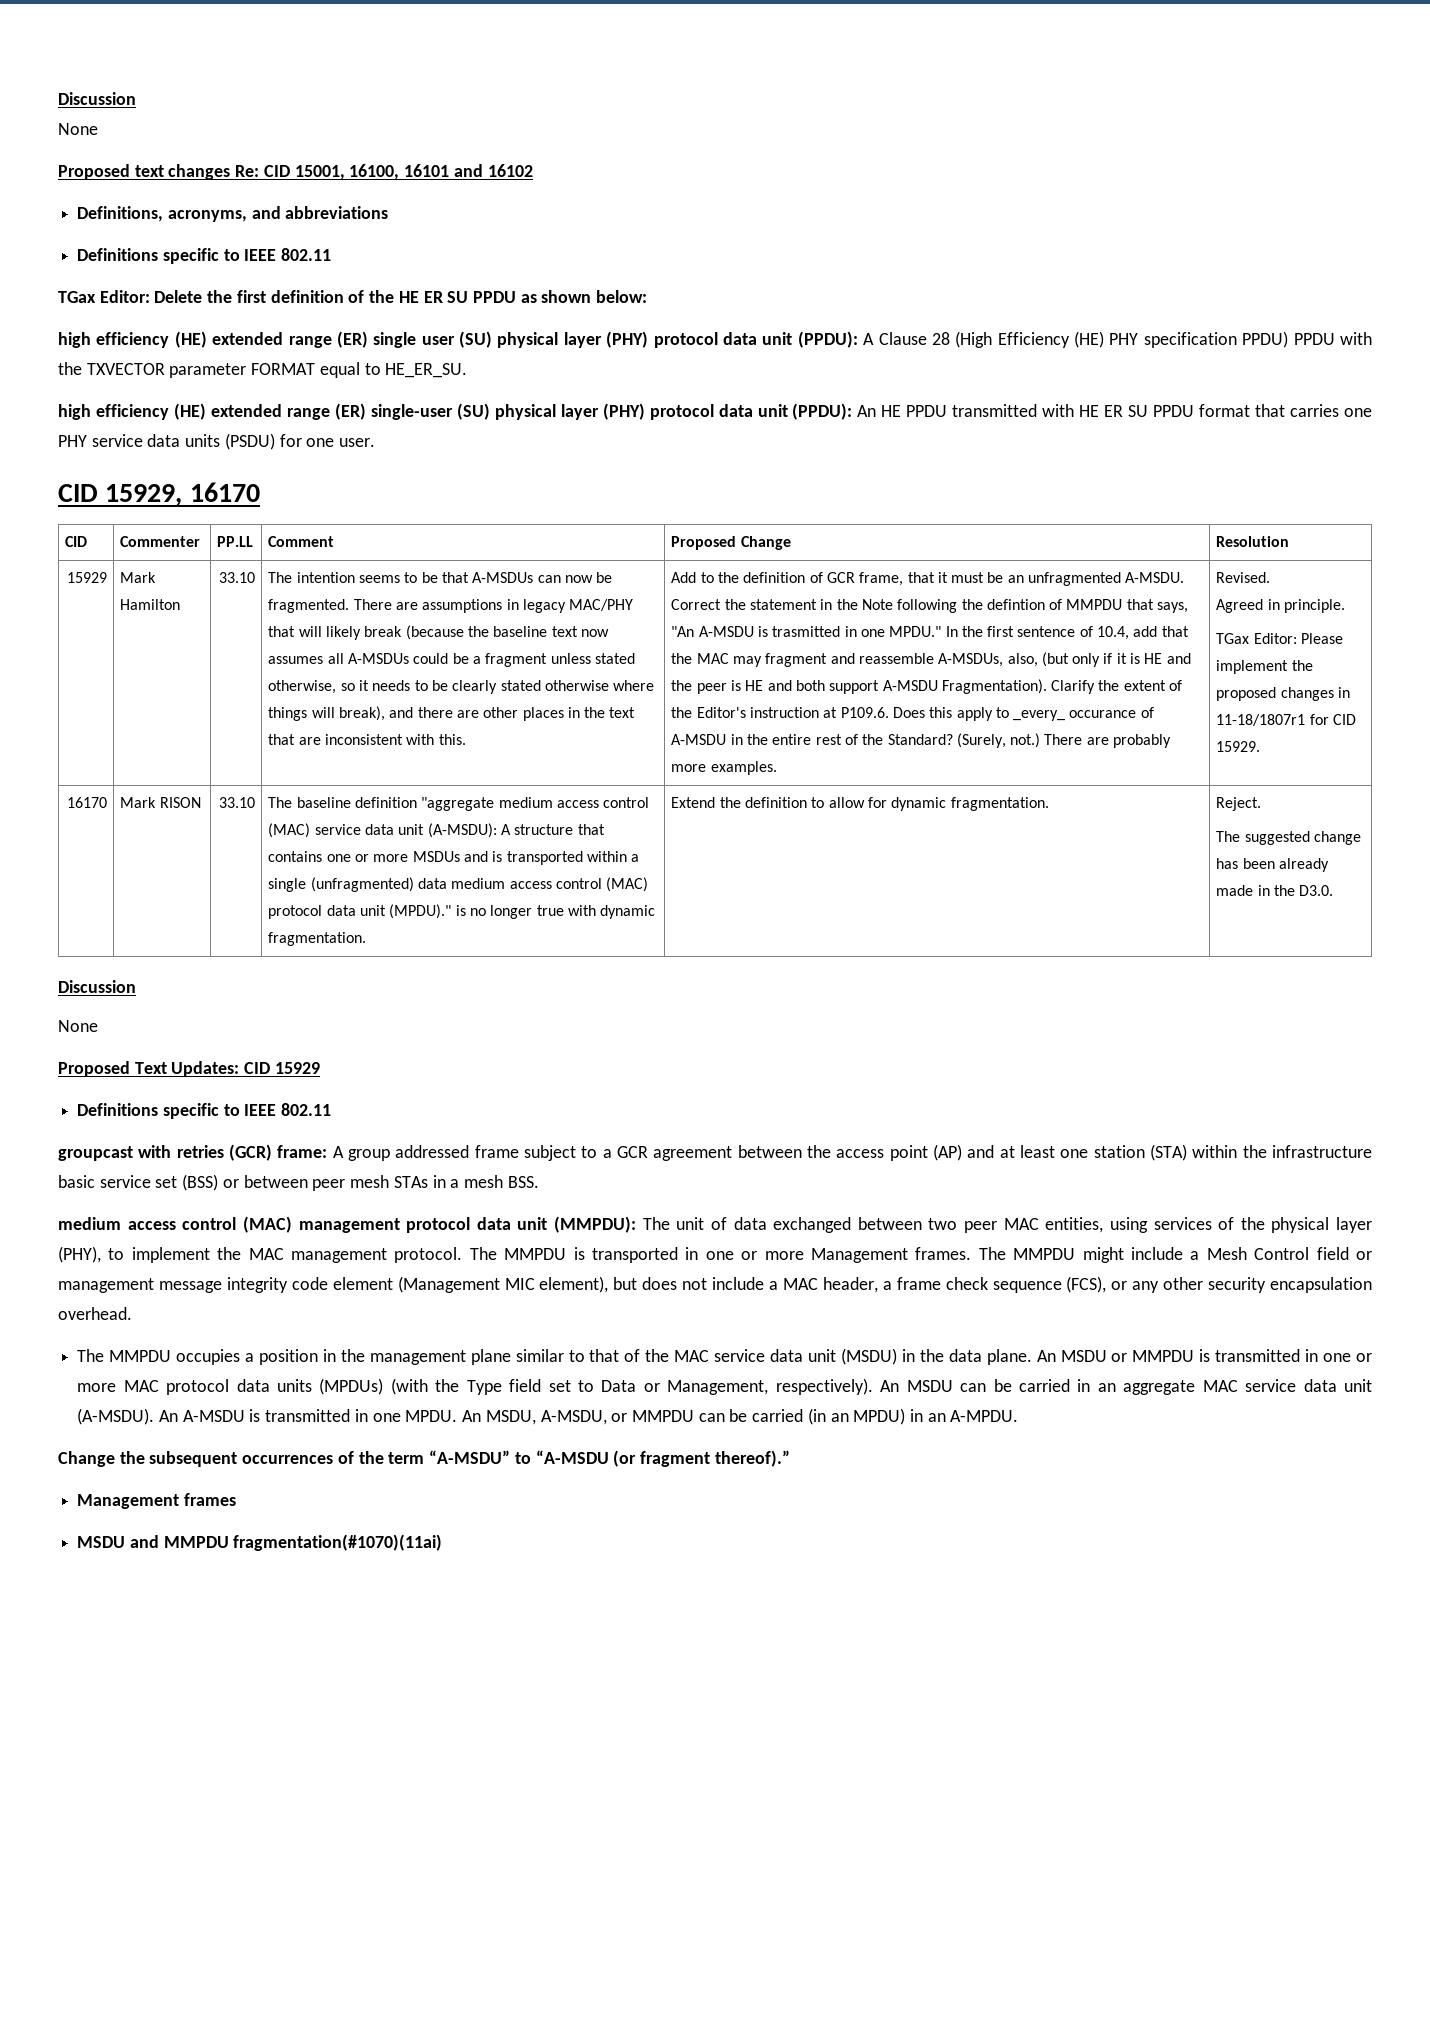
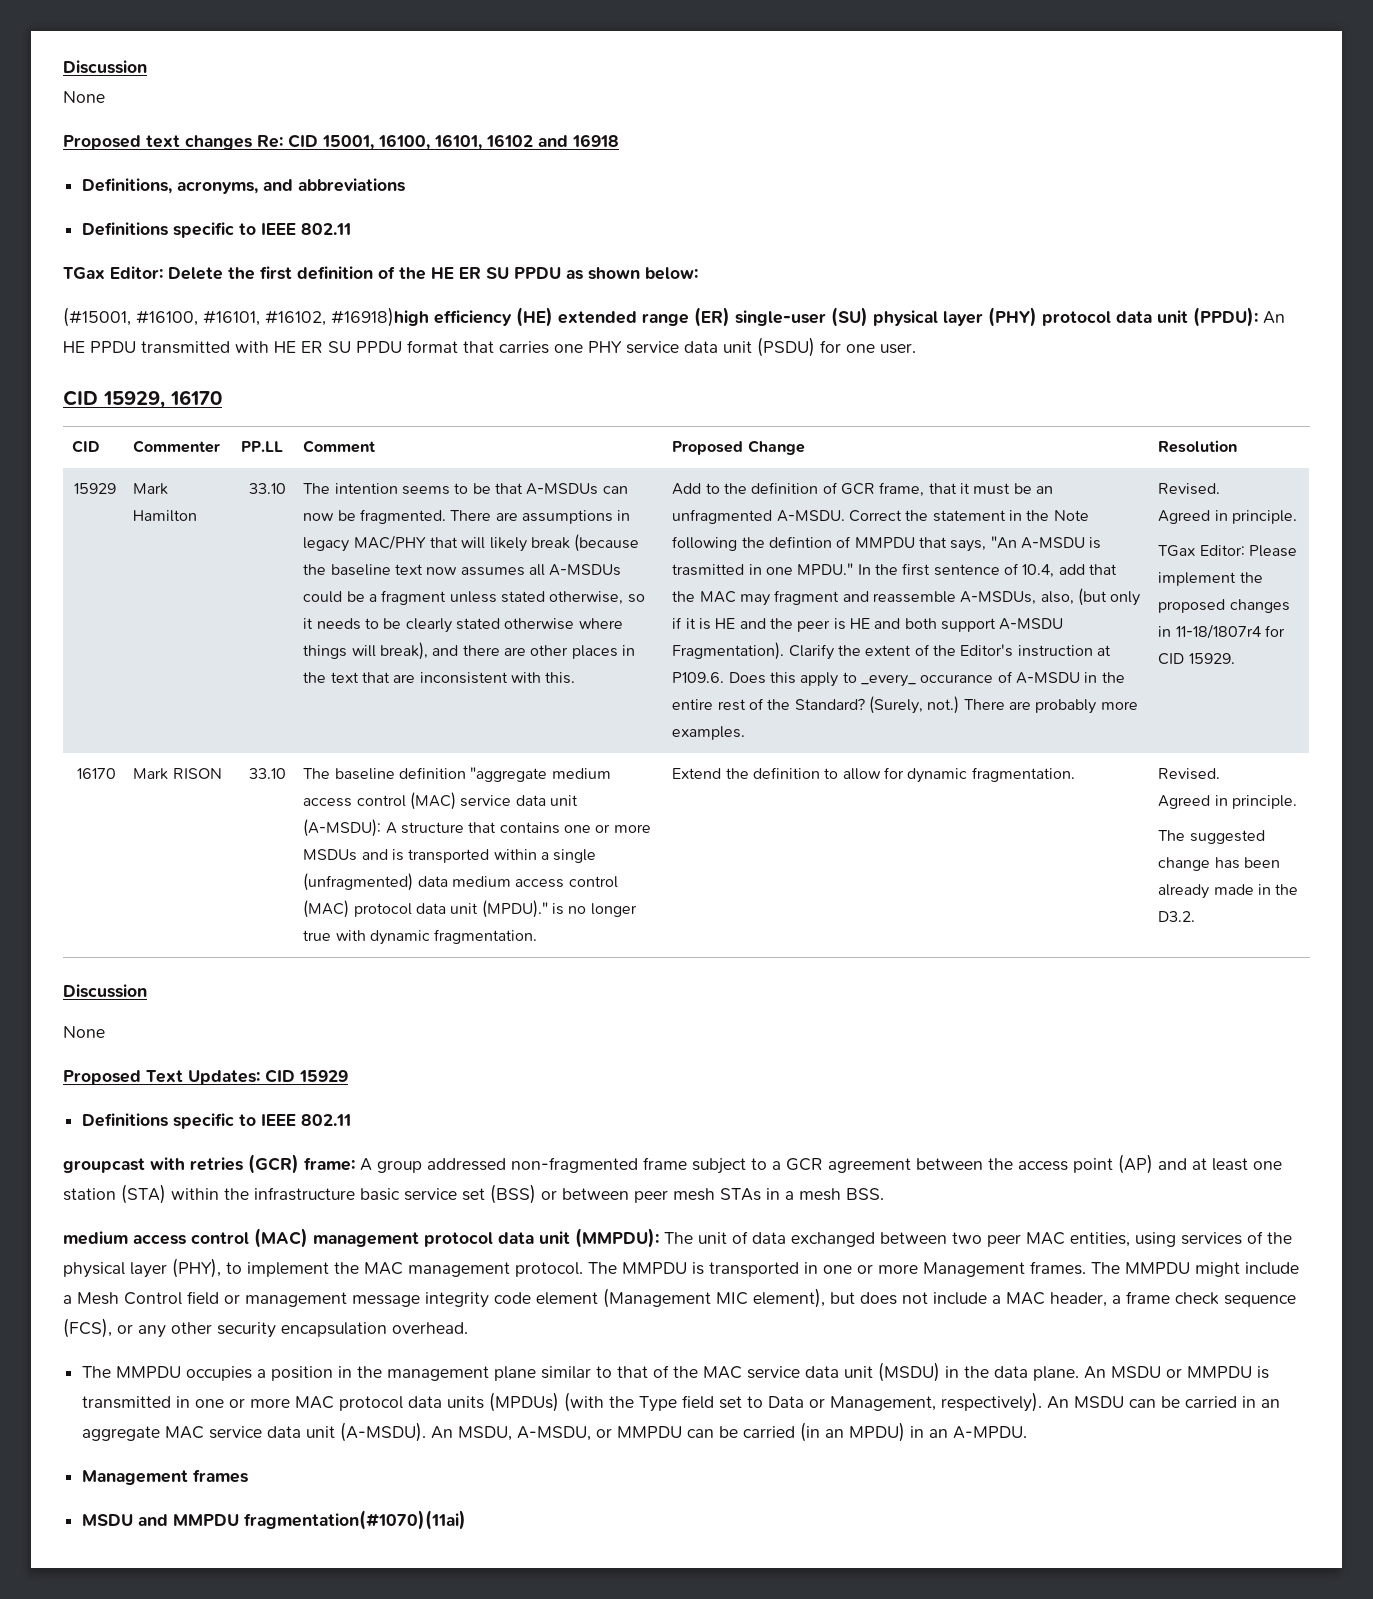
- Proposed text changes Re: CID 15001, 16100, 16101 and 16102
+ Proposed text changes Re: CID 15001, 16100, 16101, 16102 and 16918
- high efficiency (HE) extended range (ER) single user (SU) physical layer (PHY) protocol data unit (PPDU): A Clause 28 (High Efficiency (HE) PHY specification PPDU) PPDU with the TXVECTOR parameter FORMAT equal to HE_ER_SU.
- high efficiency (HE) extended range (ER) single-user (SU) physical layer (PHY) protocol data unit (PPDU): An HE PPDU transmitted with HE ER SU PPDU format that carries one PHY service data units (PSDU) for one user.
+ (#15001, #16100, #16101, #16102, #16918)high efficiency (HE) extended range (ER) single-user (SU) physical layer (PHY) protocol data unit (PPDU): An HE PPDU transmitted with HE ER SU PPDU format that carries one PHY service data unit (PSDU) for one user.
- TGax Editor: Please implement the proposed changes in 11-18/1807r1 for CID 15929.
+ TGax Editor: Please implement the proposed changes in 11-18/1807r4 for CID 15929.
- Extend the definition to allow for dynamic fragmentation. | Reject.
+ Extend the definition to allow for dynamic fragmentation. | Revised.
+ Agreed in principle.
- The suggested change has been already made in the D3.0.
+ The suggested change has been already made in the D3.2.
- groupcast with retries (GCR) frame: A group addressed frame subject to a GCR agreement between the access point (AP) and at least one station (STA) within the infrastructure basic service set (BSS) or between peer mesh STAs in a mesh BSS.
+ groupcast with retries (GCR) frame: A group addressed non-fragmented frame subject to a GCR agreement between the access point (AP) and at least one station (STA) within the infrastructure basic service set (BSS) or between peer mesh STAs in a mesh BSS.
- An A-MSDU is transmitted in one MPDU. An MSDU, A-MSDU, or MMPDU can be carried (in an MPDU) in an A-MPDU.
+ An MSDU, A-MSDU, or MMPDU can be carried (in an MPDU) in an A-MPDU.
- Change the subsequent occurrences of the term “A-MSDU” to “A-MSDU (or fragment thereof).”

